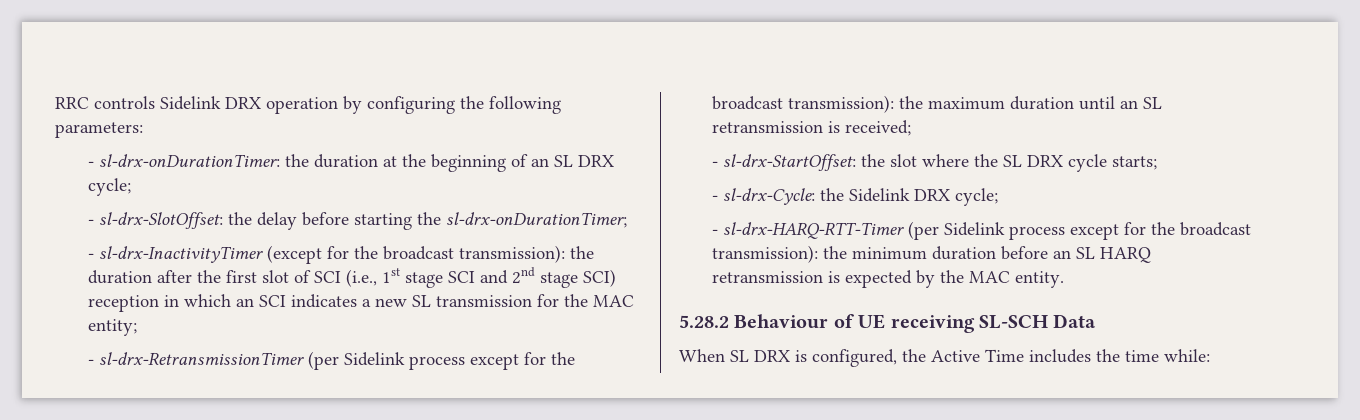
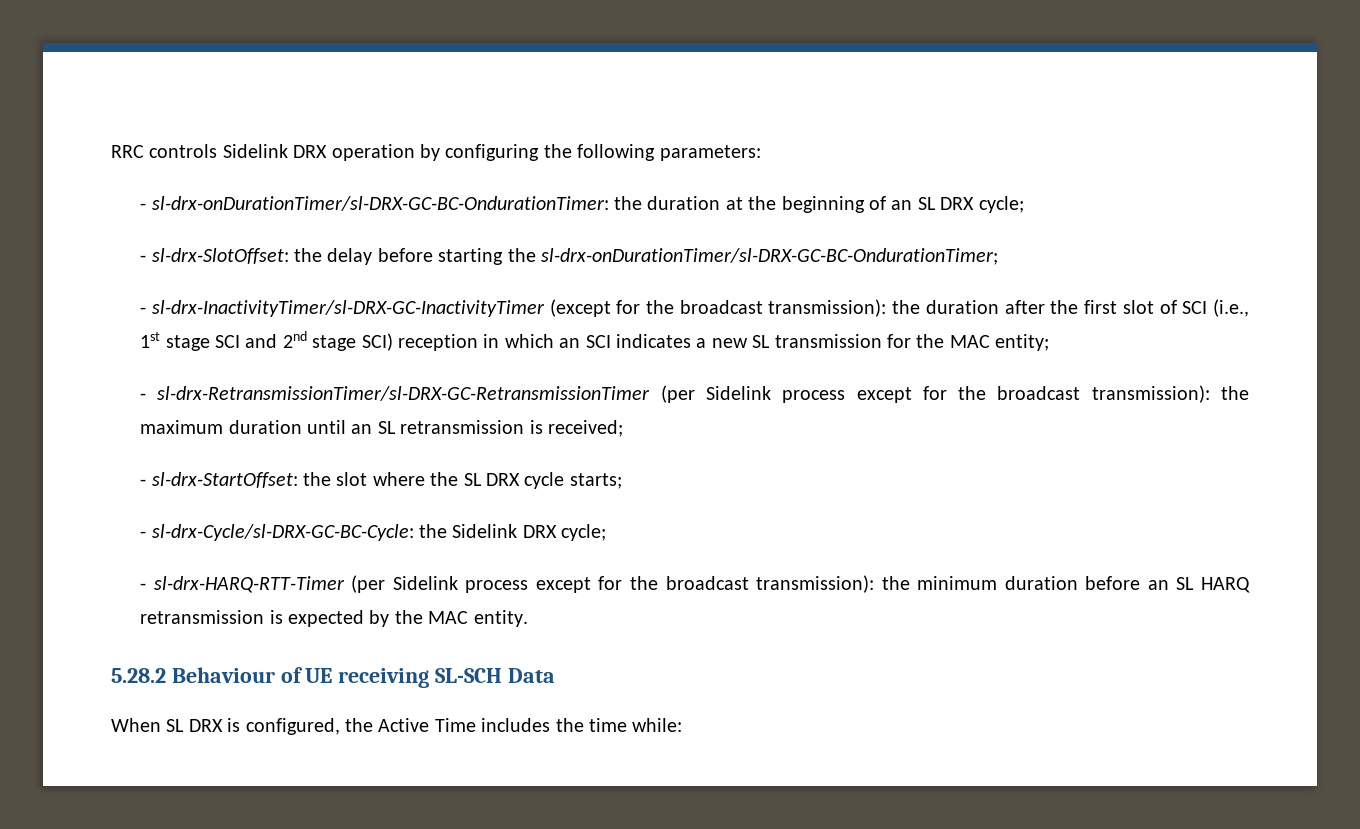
- - sl-drx-onDurationTimer: the duration at the beginning of an SL DRX cycle;
+ - sl-drx-onDurationTimer/sl-DRX-GC-BC-OndurationTimer: the duration at the beginning of an SL DRX cycle;
- - sl-drx-SlotOffset: the delay before starting the sl-drx-onDurationTimer;
- - sl-drx-InactivityTimer (except for the broadcast transmission): the duration after the first slot of SCI (i.e., 1st stage SCI and 2nd stage SCI) reception in which an SCI indicates a new SL transmission for the MAC entity;
+ - sl-drx-SlotOffset: the delay before starting the sl-drx-onDurationTimer/sl-DRX-GC-BC-OndurationTimer;
+ - sl-drx-InactivityTimer/sl-DRX-GC-InactivityTimer (except for the broadcast transmission): the duration after the first slot of SCI (i.e., 1st stage SCI and 2nd stage SCI) reception in which an SCI indicates a new SL transmission for the MAC entity;
- - sl-drx-RetransmissionTimer (per Sidelink process except for the broadcast transmission): the maximum duration until an SL retransmission is received;
+ - sl-drx-RetransmissionTimer/sl-DRX-GC-RetransmissionTimer (per Sidelink process except for the broadcast transmission): the maximum duration until an SL retransmission is received;
- - sl-drx-Cycle: the Sidelink DRX cycle;
+ - sl-drx-Cycle/sl-DRX-GC-BC-Cycle: the Sidelink DRX cycle;

